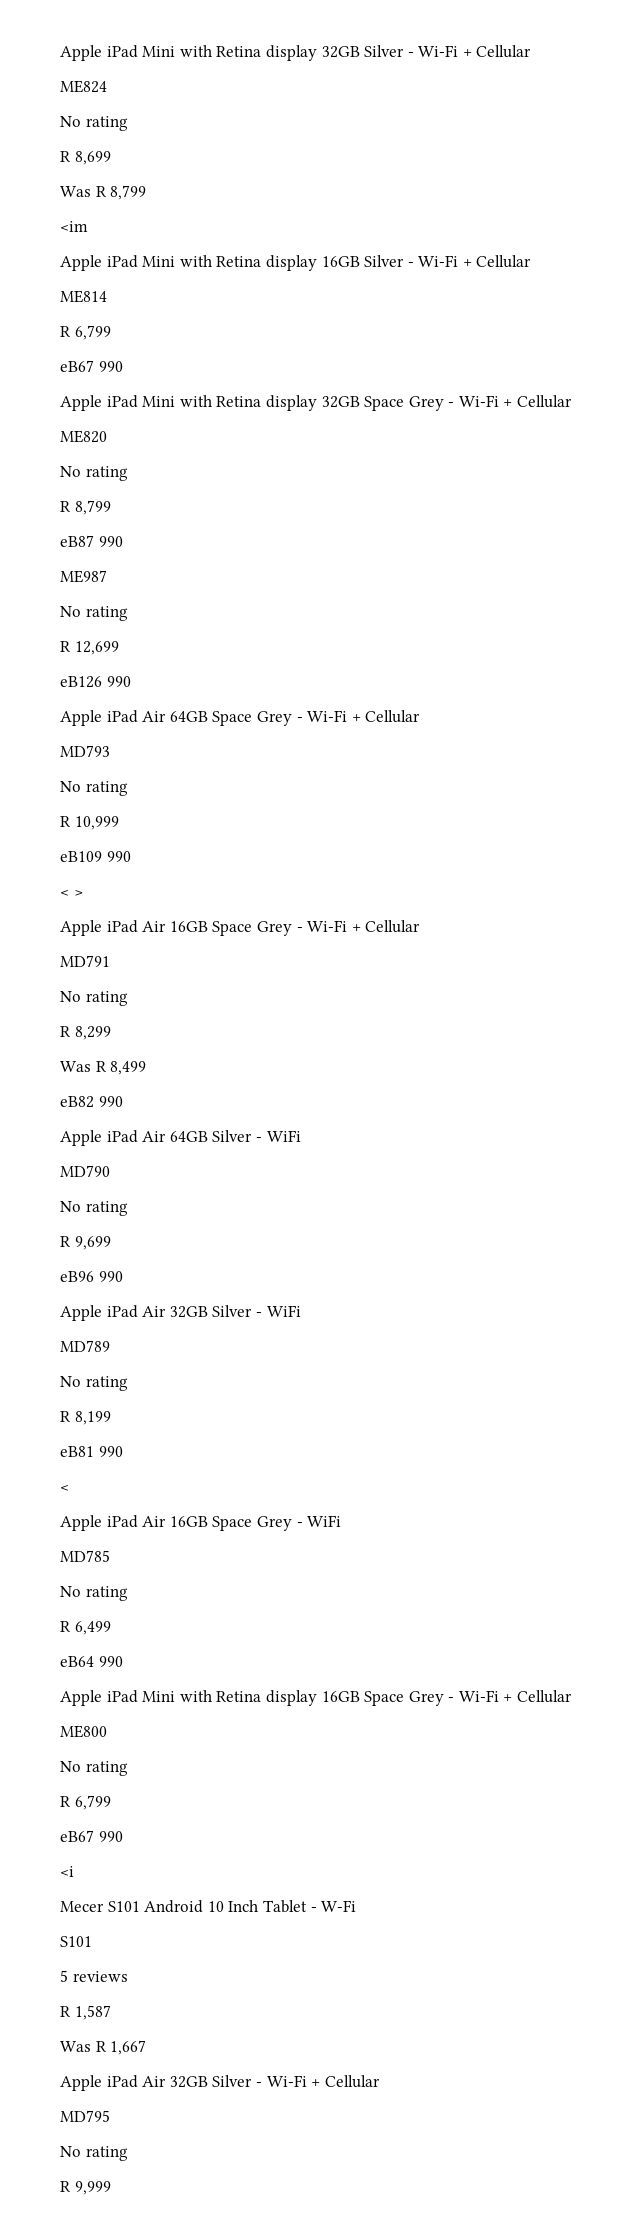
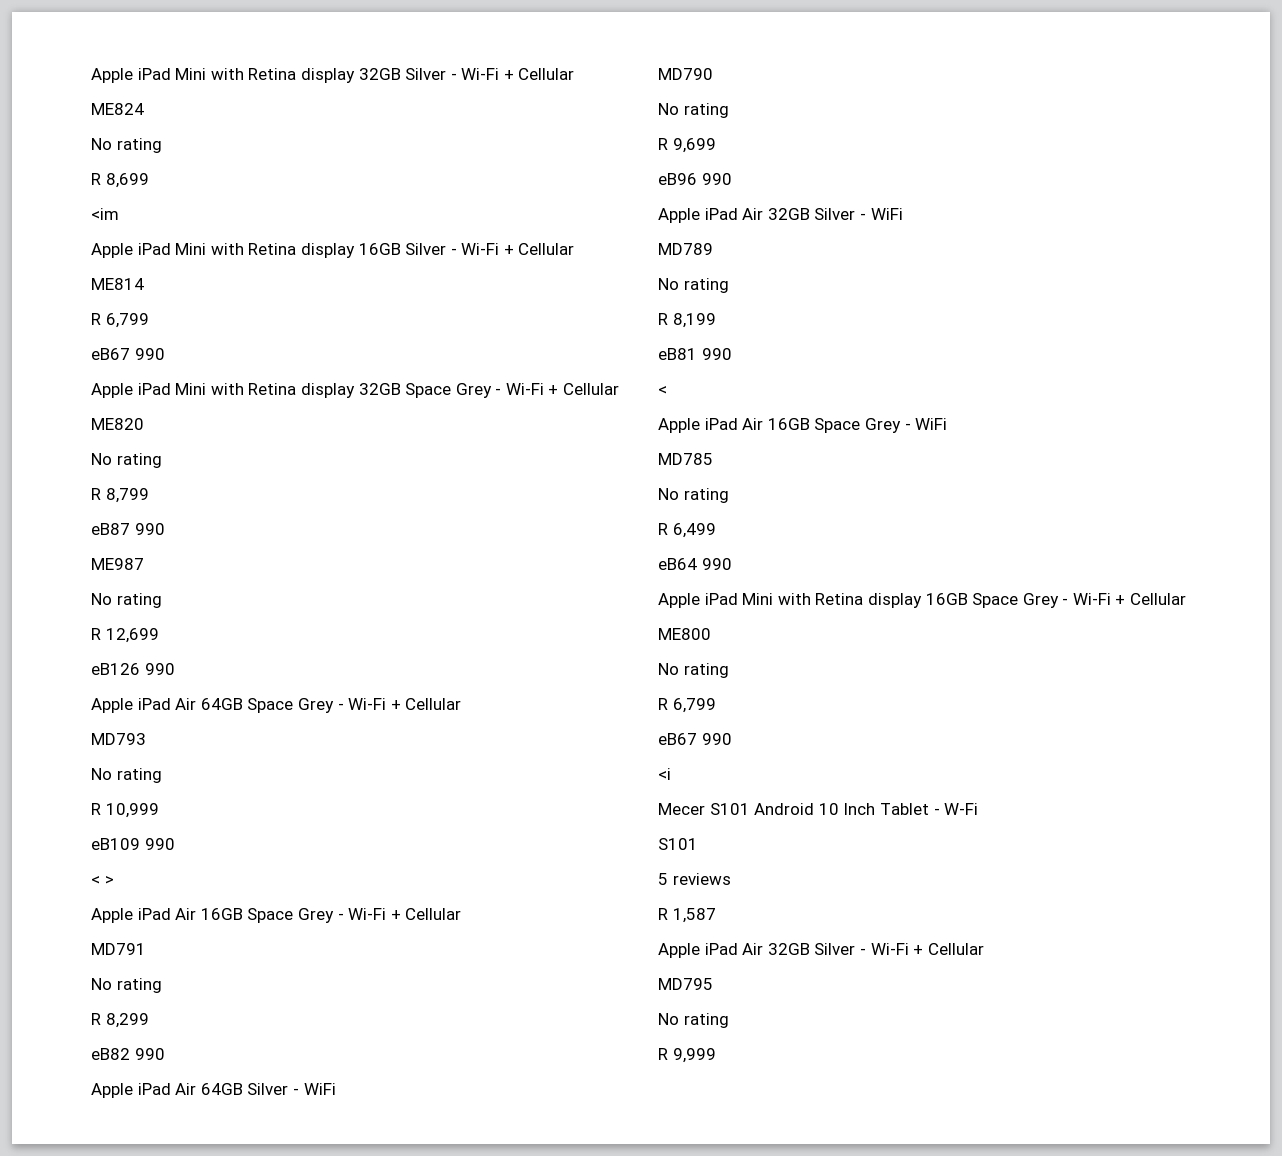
- Was R 8,799
- Was R 8,499
- Was R 1,667

